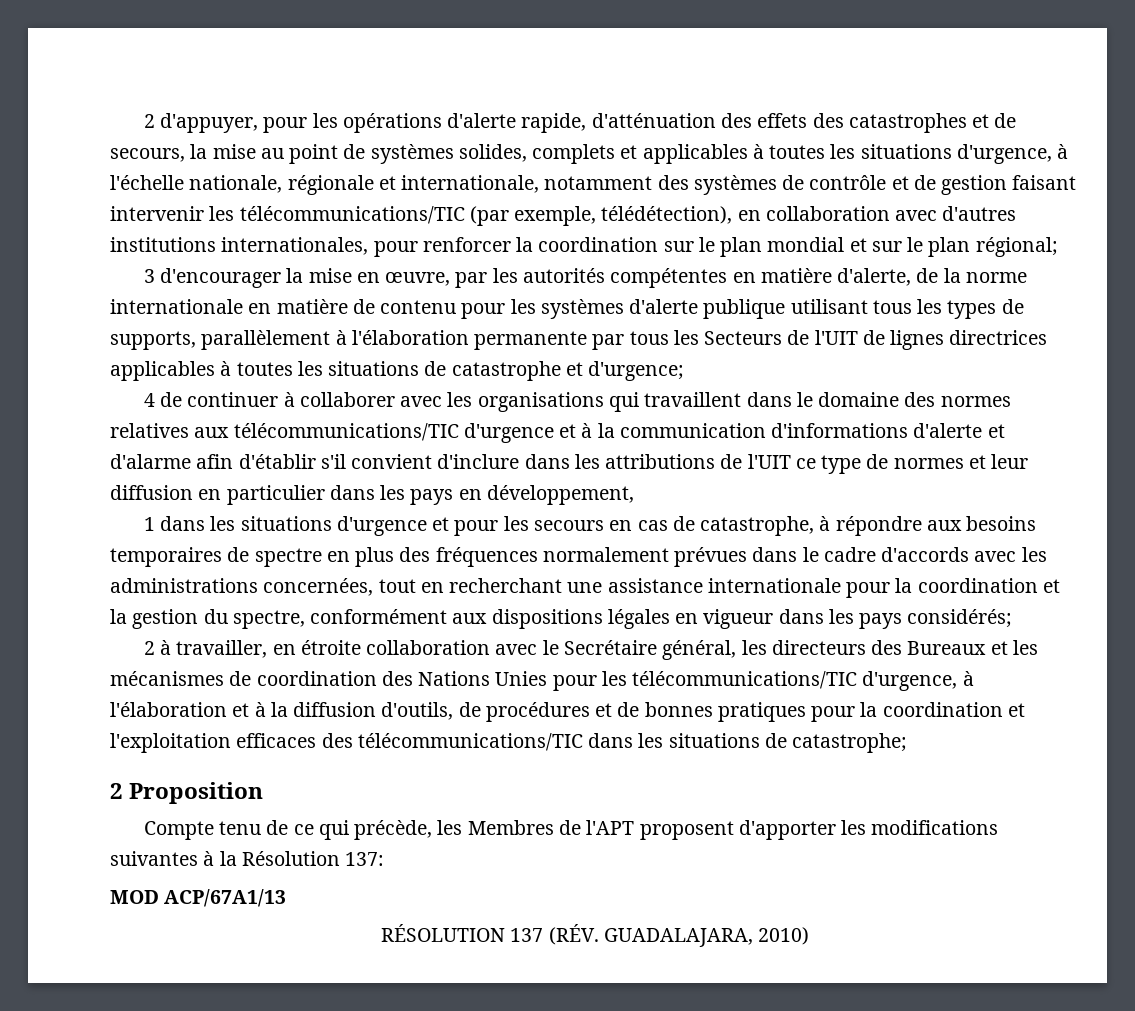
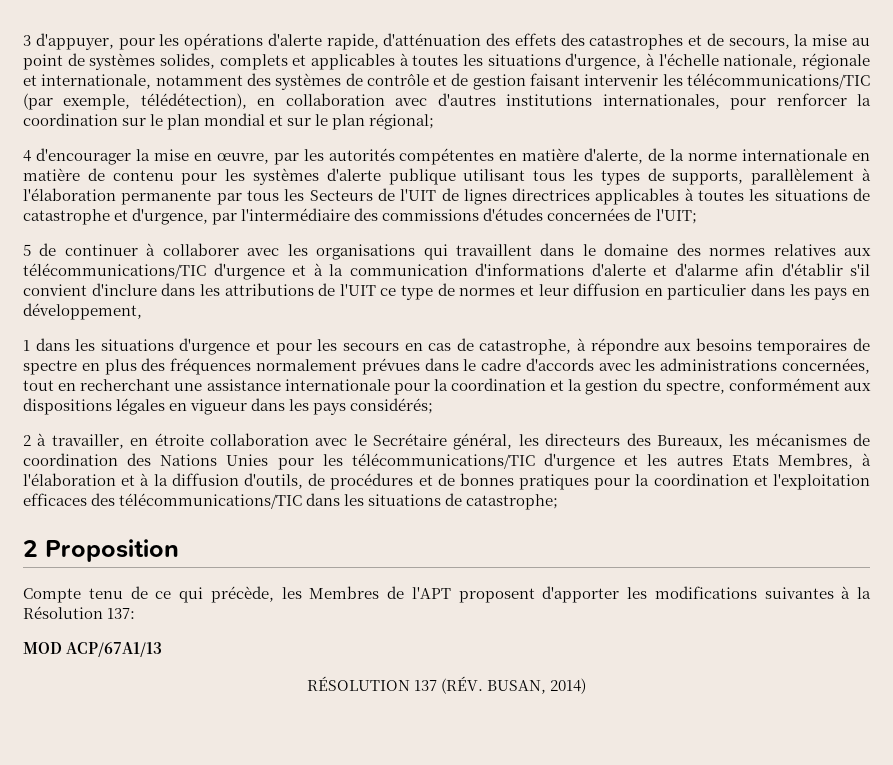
- 2 d'appuyer, pour les opérations d'alerte rapide, d'atténuation des effets des catastrophes et de secours, la mise au point de systèmes solides, complets et applicables à toutes les situations d'urgence, à l'échelle nationale, régionale et internationale, notamment des systèmes de contrôle et de gestion faisant intervenir les télécommunications/TIC (par exemple, télédétection), en collaboration avec d'autres institutions internationales, pour renforcer la coordination sur le plan mondial et sur le plan régional;
+ 3 d'appuyer, pour les opérations d'alerte rapide, d'atténuation des effets des catastrophes et de secours, la mise au point de systèmes solides, complets et applicables à toutes les situations d'urgence, à l'échelle nationale, régionale et internationale, notamment des systèmes de contrôle et de gestion faisant intervenir les télécommunications/TIC (par exemple, télédétection), en collaboration avec d'autres institutions internationales, pour renforcer la coordination sur le plan mondial et sur le plan régional;
- 3 d'encourager la mise en œuvre, par les autorités compétentes en matière d'alerte, de la norme internationale en matière de contenu pour les systèmes d'alerte publique utilisant tous les types de supports, parallèlement à l'élaboration permanente par tous les Secteurs de l'UIT de lignes directrices applicables à toutes les situations de catastrophe et d'urgence;
- 4 de continuer à collaborer avec les organisations qui travaillent dans le domaine des normes relatives aux télécommunications/TIC d'urgence et à la communication d'informations d'alerte et d'alarme afin d'établir s'il convient d'inclure dans les attributions de l'UIT ce type de normes et leur diffusion en particulier dans les pays en développement,
+ 4 d'encourager la mise en œuvre, par les autorités compétentes en matière d'alerte, de la norme internationale en matière de contenu pour les systèmes d'alerte publique utilisant tous les types de supports, parallèlement à l'élaboration permanente par tous les Secteurs de l'UIT de lignes directrices applicables à toutes les situations de catastrophe et d'urgence, par l'intermédiaire des commissions d'études concernées de l'UIT;
+ 5 de continuer à collaborer avec les organisations qui travaillent dans le domaine des normes relatives aux télécommunications/TIC d'urgence et à la communication d'informations d'alerte et d'alarme afin d'établir s'il convient d'inclure dans les attributions de l'UIT ce type de normes et leur diffusion en particulier dans les pays en développement,
- 2 à travailler, en étroite collaboration avec le Secrétaire général, les directeurs des Bureaux et les mécanismes de coordination des Nations Unies pour les télécommunications/TIC d'urgence, à l'élaboration et à la diffusion d'outils, de procédures et de bonnes pratiques pour la coordination et l'exploitation efficaces des télécommunications/TIC dans les situations de catastrophe;
+ 2 à travailler, en étroite collaboration avec le Secrétaire général, les directeurs des Bureaux, les mécanismes de coordination des Nations Unies pour les télécommunications/TIC d'urgence et les autres Etats Membres, à l'élaboration et à la diffusion d'outils, de procédures et de bonnes pratiques pour la coordination et l'exploitation efficaces des télécommunications/TIC dans les situations de catastrophe;
- RÉSOLUTION 137 (RÉV. GUADALAJARA, 2010)
+ RÉSOLUTION 137 (RÉV. BUSAN, 2014)

